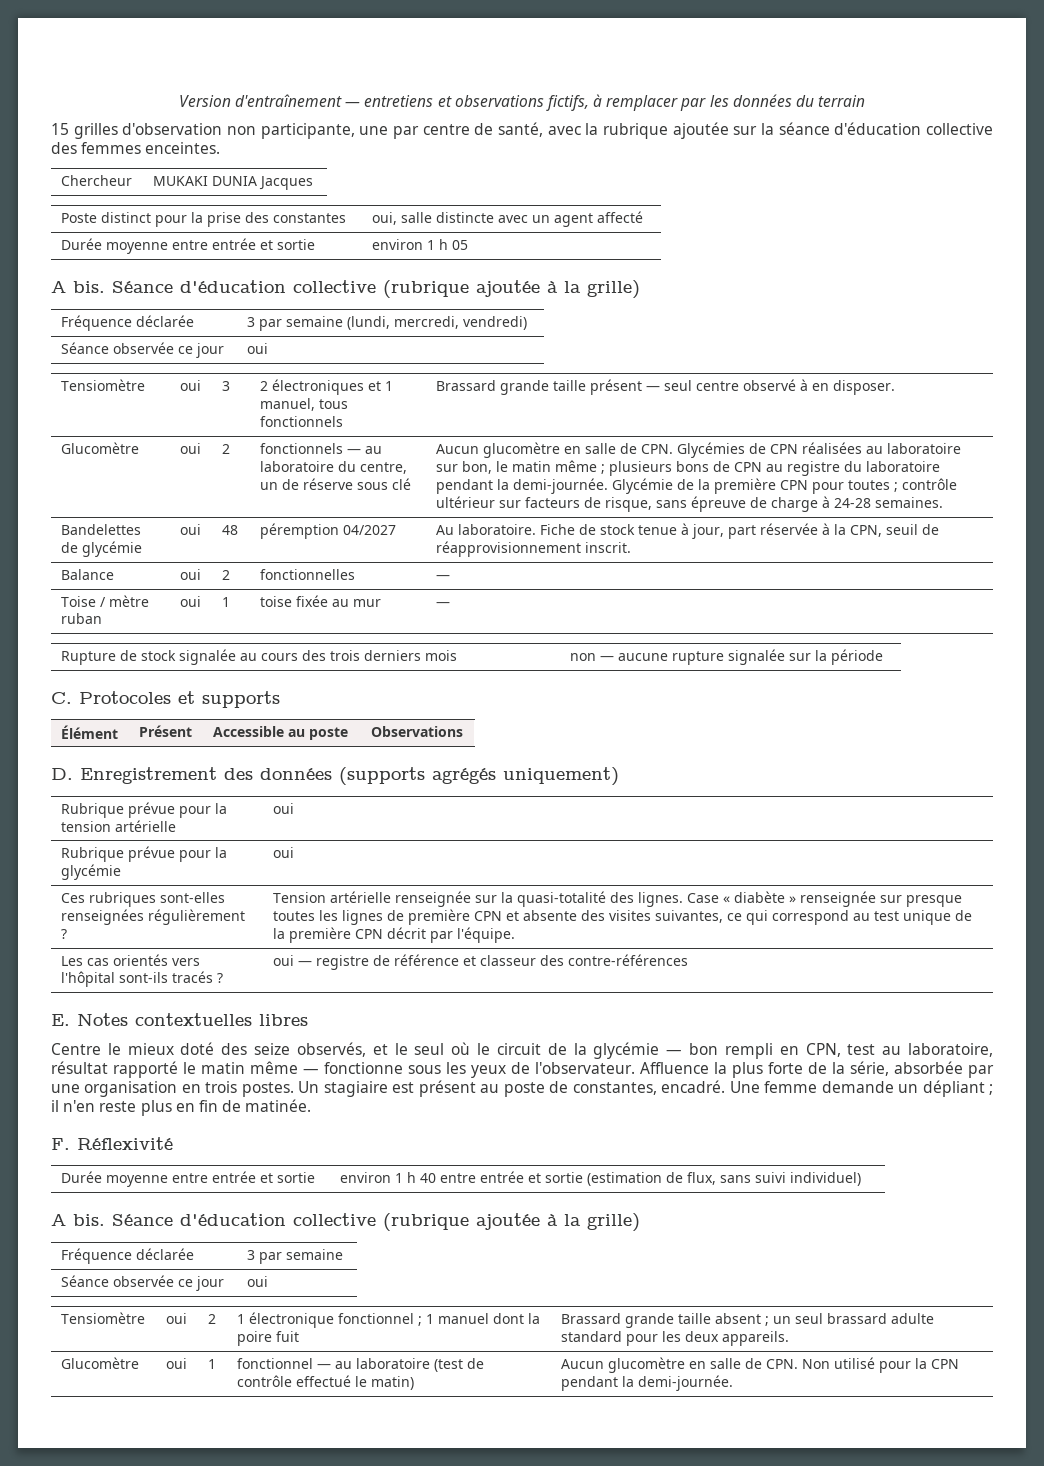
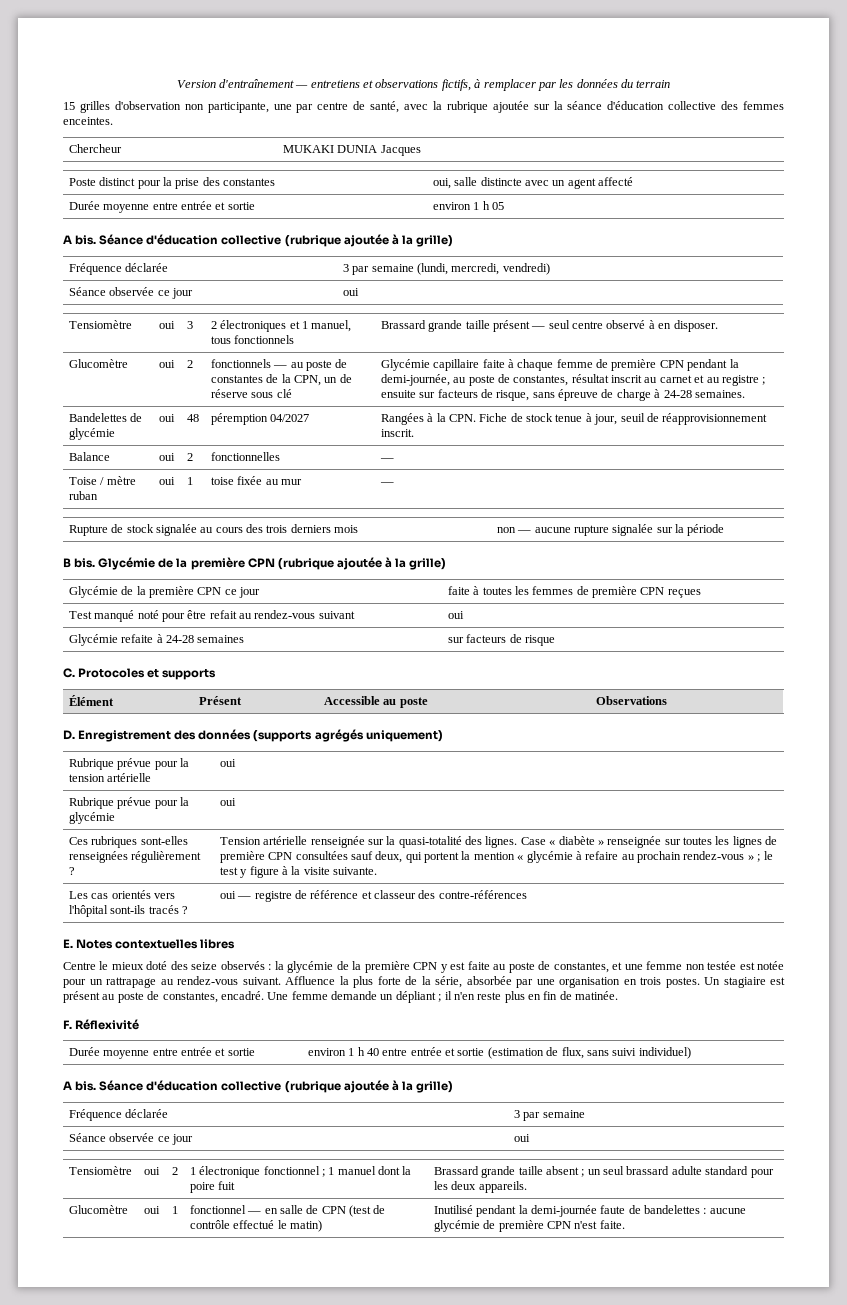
- fonctionnels — au laboratoire du centre, un de réserve sous clé
+ fonctionnels — au poste de constantes de la CPN, un de réserve sous clé
- Aucun glucomètre en salle de CPN. Glycémies de CPN réalisées au laboratoire sur bon, le matin même ; plusieurs bons de CPN au registre du laboratoire pendant la demi-journée. Glycémie de la première CPN pour toutes ; contrôle ultérieur sur facteurs de risque, sans épreuve de charge à 24-28 semaines.
+ Glycémie capillaire faite à chaque femme de première CPN pendant la demi-journée, au poste de constantes, résultat inscrit au carnet et au registre ; ensuite sur facteurs de risque, sans épreuve de charge à 24-28 semaines.
- Bandelettes de glycémie | oui | 48 | péremption 04/2027 | Au laboratoire. Fiche de stock tenue à jour, part réservée à la CPN, seuil de réapprovisionnement inscrit.
+ Bandelettes de glycémie | oui | 48 | péremption 04/2027 | Rangées à la CPN. Fiche de stock tenue à jour, seuil de réapprovisionnement inscrit.
+ B bis. Glycémie de la première CPN (rubrique ajoutée à la grille)
+ Glycémie de la première CPN ce jour | faite à toutes les femmes de première CPN reçues
+ Test manqué noté pour être refait au rendez-vous suivant | oui
+ Glycémie refaite à 24-28 semaines | sur facteurs de risque
- Case « diabète » renseignée sur presque toutes les lignes de première CPN et absente des visites suivantes, ce qui correspond au test unique de la première CPN décrit par l'équipe.
+ Case « diabète » renseignée sur toutes les lignes de première CPN consultées sauf deux, qui portent la mention « glycémie à refaire au prochain rendez-vous » ; le test y figure à la visite suivante.
- Centre le mieux doté des seize observés, et le seul où le circuit de la glycémie — bon rempli en CPN, test au laboratoire, résultat rapporté le matin même — fonctionne sous les yeux de l'observateur.
+ Centre le mieux doté des seize observés : la glycémie de la première CPN y est faite au poste de constantes, et une femme non testée est notée pour un rattrapage au rendez-vous suivant.
- Glucomètre | oui | 1 | fonctionnel — au laboratoire (test de contrôle effectué le matin) | Aucun glucomètre en salle de CPN. Non utilisé pour la CPN pendant la demi-journée.
+ Glucomètre | oui | 1 | fonctionnel — en salle de CPN (test de contrôle effectué le matin) | Inutilisé pendant la demi-journée faute de bandelettes : aucune glycémie de première CPN n'est faite.

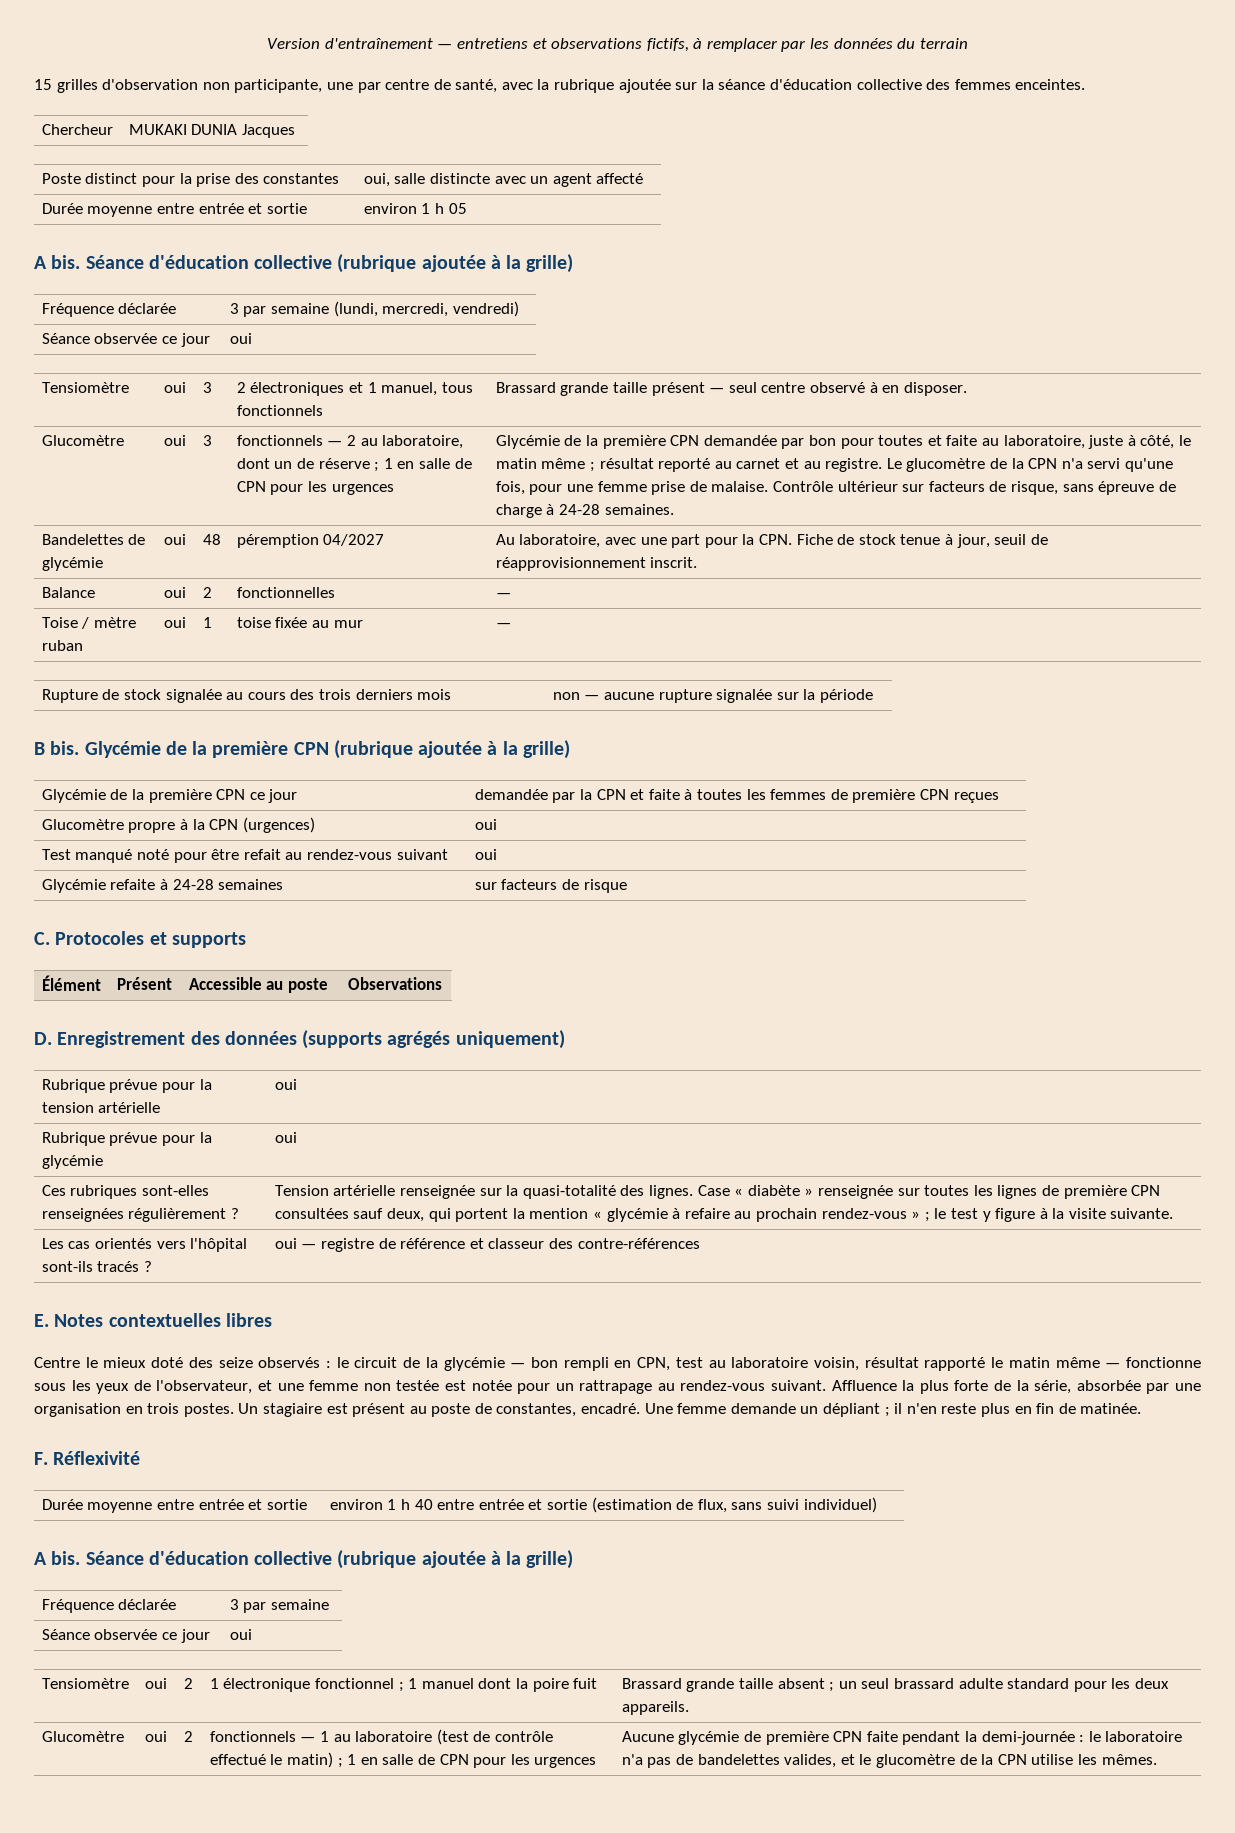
- 2 | fonctionnels — au poste de constantes de la CPN, un de réserve sous clé | Glycémie capillaire faite à chaque femme de première CPN pendant la demi-journée, au poste de constantes, résultat inscrit au carnet et au registre ; ensuite sur facteurs de risque, sans épreuve de charge à 24-28 semaines.
+ 3 | fonctionnels — 2 au laboratoire, dont un de réserve ; 1 en salle de CPN pour les urgences | Glycémie de la première CPN demandée par bon pour toutes et faite au laboratoire, juste à côté, le matin même ; résultat reporté au carnet et au registre. Le glucomètre de la CPN n'a servi qu'une fois, pour une femme prise de malaise. Contrôle ultérieur sur facteurs de risque, sans épreuve de charge à 24-28 semaines.
- Bandelettes de glycémie | oui | 48 | péremption 04/2027 | Rangées à la CPN. Fiche de stock tenue à jour, seuil de réapprovisionnement inscrit.
+ Bandelettes de glycémie | oui | 48 | péremption 04/2027 | Au laboratoire, avec une part pour la CPN. Fiche de stock tenue à jour, seuil de réapprovisionnement inscrit.
- Glycémie de la première CPN ce jour | faite à toutes les femmes de première CPN reçues
+ Glycémie de la première CPN ce jour | demandée par la CPN et faite à toutes les femmes de première CPN reçues
+ Glucomètre propre à la CPN (urgences) | oui
- Centre le mieux doté des seize observés : la glycémie de la première CPN y est faite au poste de constantes, et une femme non testée est notée pour un rattrapage au rendez-vous suivant.
+ Centre le mieux doté des seize observés : le circuit de la glycémie — bon rempli en CPN, test au laboratoire voisin, résultat rapporté le matin même — fonctionne sous les yeux de l'observateur, et une femme non testée est notée pour un rattrapage au rendez-vous suivant.
- 1 | fonctionnel — en salle de CPN (test de contrôle effectué le matin) | Inutilisé pendant la demi-journée faute de bandelettes : aucune glycémie de première CPN n'est faite.
+ 2 | fonctionnels — 1 au laboratoire (test de contrôle effectué le matin) ; 1 en salle de CPN pour les urgences | Aucune glycémie de première CPN faite pendant la demi-journée : le laboratoire n'a pas de bandelettes valides, et le glucomètre de la CPN utilise les mêmes.

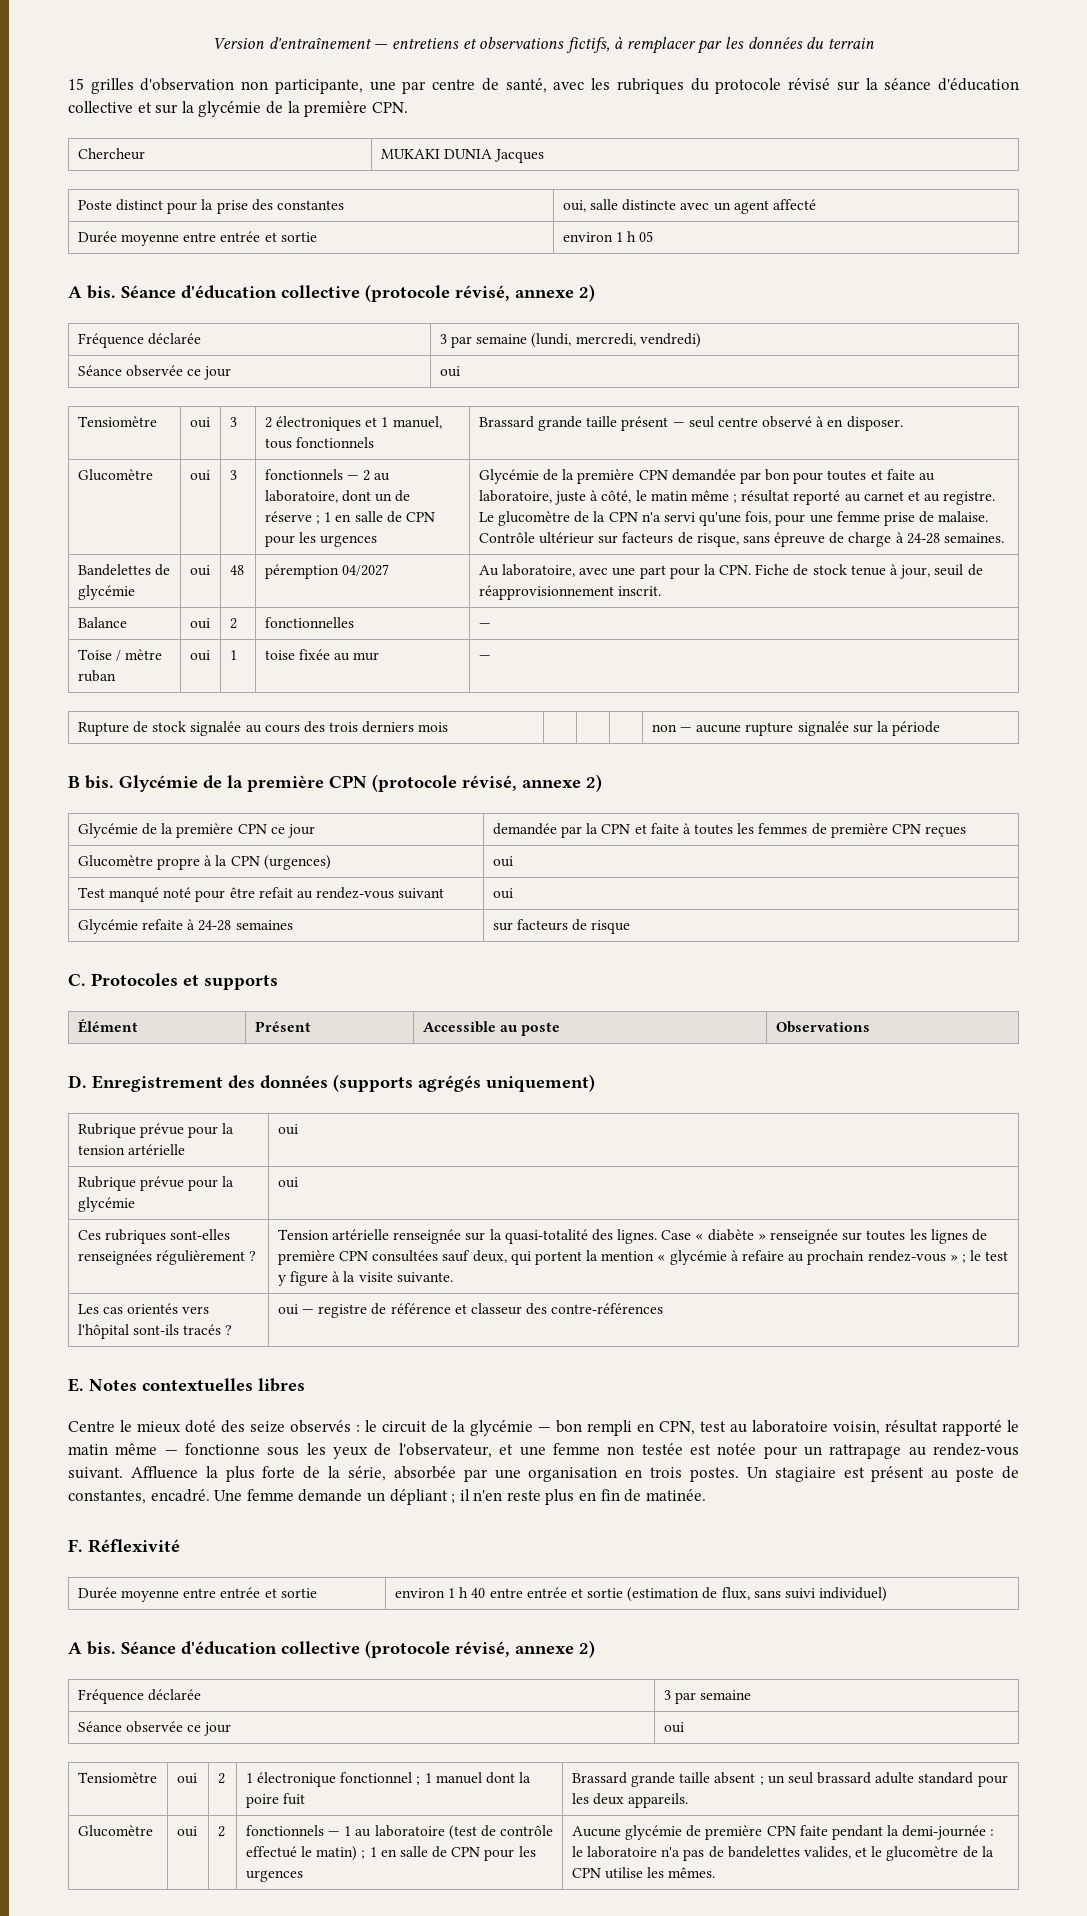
- 15 grilles d'observation non participante, une par centre de santé, avec la rubrique ajoutée sur la séance d'éducation collective des femmes enceintes.
+ 15 grilles d'observation non participante, une par centre de santé, avec les rubriques du protocole révisé sur la séance d'éducation collective et sur la glycémie de la première CPN.
  Durée moyenne entre entrée et sortie | environ 1 h 05
- A bis. Séance d'éducation collective (rubrique ajoutée à la grille)
+ A bis. Séance d'éducation collective (protocole révisé, annexe 2)
- Glycémie de la première CPN (rubrique ajoutée à la grille)
+ Glycémie de la première CPN (protocole révisé, annexe 2)
  Durée moyenne entre entrée et sortie | environ 1 h 40 entre entrée et sortie (estimation de flux, sans suivi individuel)
- A bis. Séance d'éducation collective (rubrique ajoutée à la grille)
+ A bis. Séance d'éducation collective (protocole révisé, annexe 2)

